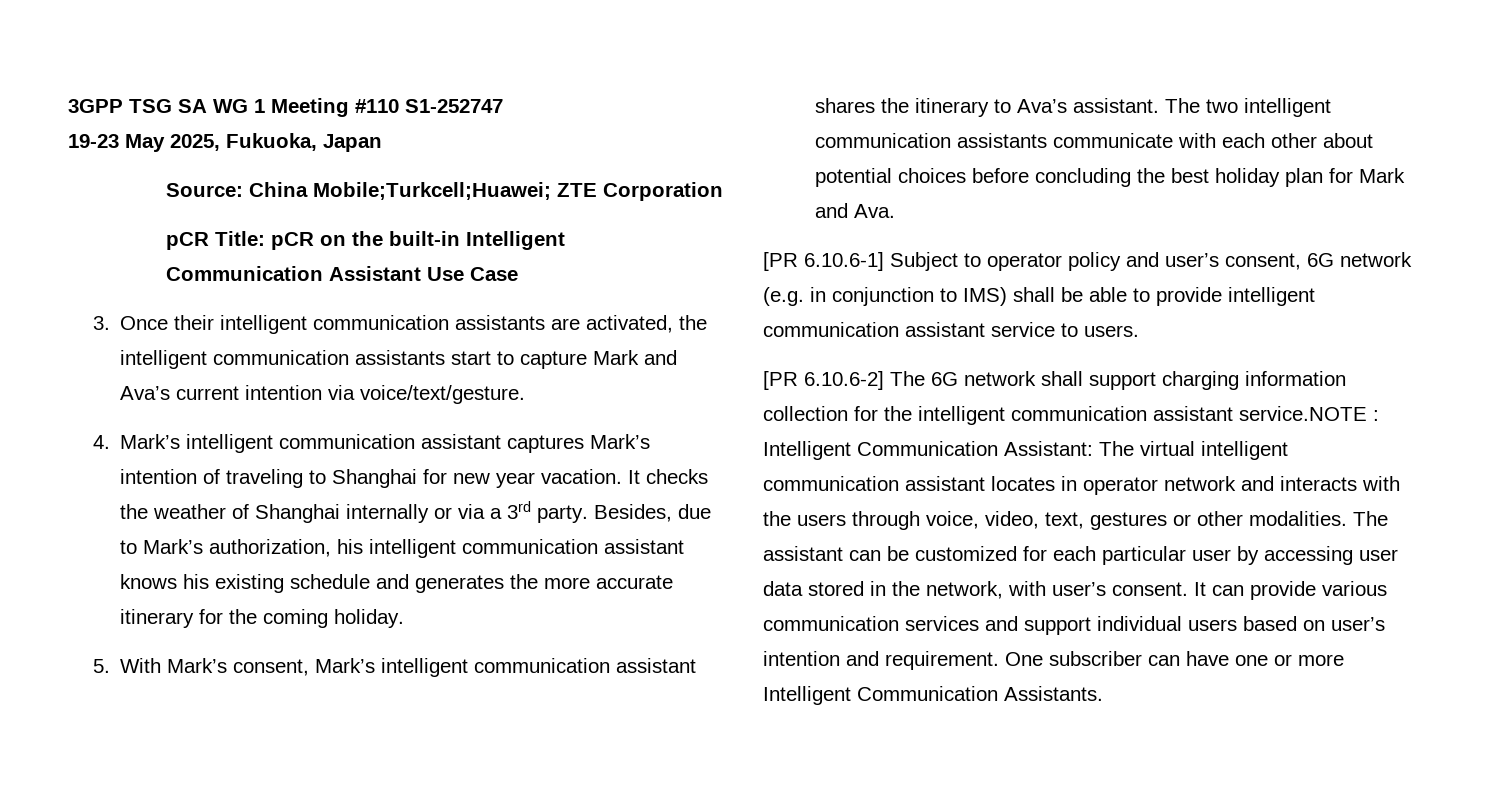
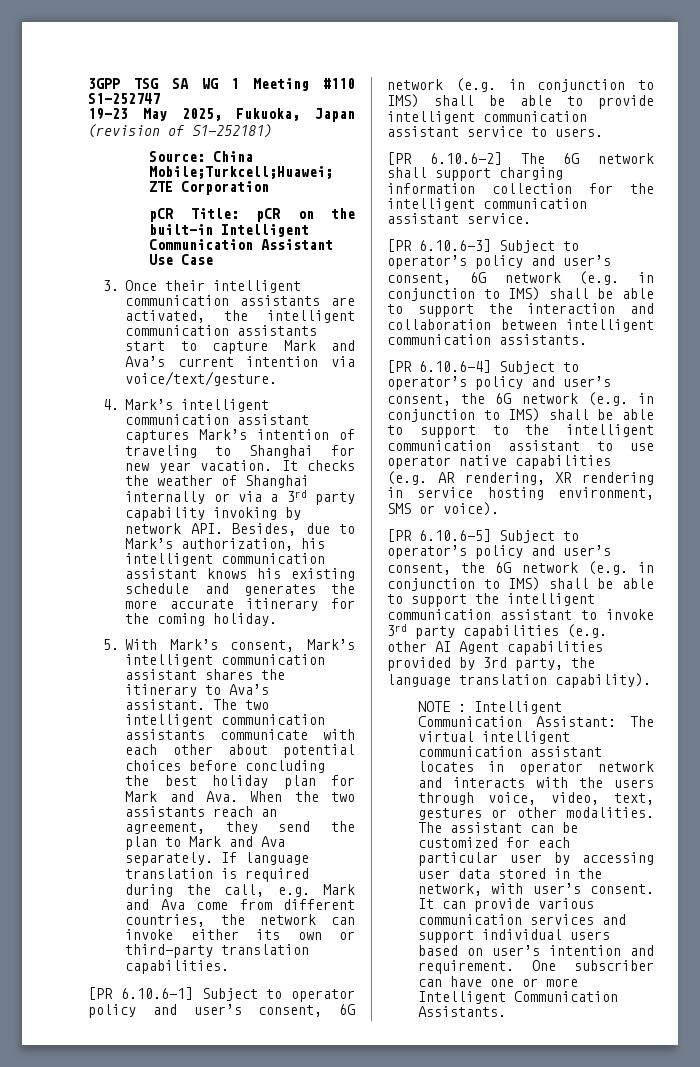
- 19-23 May 2025, Fukuoka, Japan
+ 19-23 May 2025, Fukuoka, Japan (revision of S1-252181)
- It checks the weather of Shanghai internally or via a 3rd party. Besides, due to Mark’s authorization, his intelligent communication assistant knows his existing schedule and generates the more accurate itinerary for the coming holiday.
+ It checks the weather of Shanghai internally or via a 3rd party capability invoking by network API. Besides, due to Mark’s authorization, his intelligent communication assistant knows his existing schedule and generates the more accurate itinerary for the coming holiday.
- The two intelligent communication assistants communicate with each other about potential choices before concluding the best holiday plan for Mark and Ava.
+ The two intelligent communication assistants communicate with each other about potential choices before concluding the best holiday plan for Mark and Ava. When the two assistants reach an agreement, they send the plan to Mark and Ava separately. If language translation is required during the call, e.g. Mark and Ava come from different countries, the network can invoke either its own or third-party translation capabilities.
- [PR 6.10.6-2] The 6G network shall support charging information collection for the intelligent communication assistant service.NOTE : Intelligent Communication Assistant: The virtual intelligent communication assistant locates in operator network and interacts with the users through voice, video, text, gestures or other modalities.
+ [PR 6.10.6-2] The 6G network shall support charging information collection for the intelligent communication assistant service.
+ [PR 6.10.6-3] Subject to operator’s policy and user’s consent, 6G network (e.g. in conjunction to IMS) shall be able to support the interaction and collaboration between intelligent communication assistants.
+ [PR 6.10.6-4] Subject to operator’s policy and user’s consent, the 6G network (e.g. in conjunction to IMS) shall be able to support to the intelligent communication assistant to use operator native capabilities (e.g. AR rendering, XR rendering in service hosting environment, SMS or voice).
+ [PR 6.10.6-5] Subject to operator’s policy and user’s consent, the 6G network (e.g. in conjunction to IMS) shall be able to support the intelligent communication assistant to invoke 3rd party capabilities (e.g. other AI Agent capabilities provided by 3rd party, the language translation capability).
+ NOTE : Intelligent Communication Assistant: The virtual intelligent communication assistant locates in operator network and interacts with the users through voice, video, text, gestures or other modalities.

